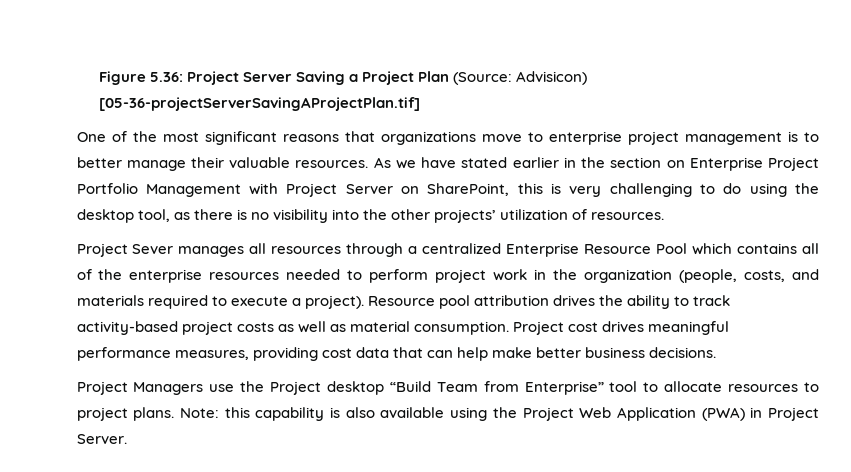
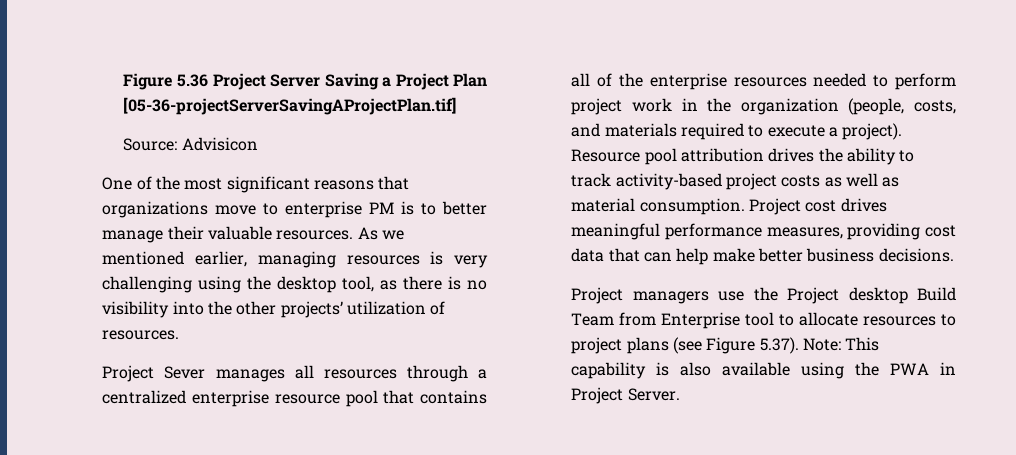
- Figure 5.36: Project Server Saving a Project Plan (Source: Advisicon) [05-36-projectServerSavingAProjectPlan.tif]
+ Figure 5.36 Project Server Saving a Project Plan [05-36-projectServerSavingAProjectPlan.tif]
+ Source: Advisicon
- One of the most significant reasons that organizations move to enterprise project management is to better manage their valuable resources.
+ One of the most significant reasons that organizations move to enterprise PM is to better manage their valuable resources.
- As we have stated earlier in the section on Enterprise Project Portfolio Management with Project Server on SharePoint, this is very challenging to do using the desktop tool, as there is no visibility into the other projects’ utilization of resources.
+ As we mentioned earlier, managing resources is very challenging using the desktop tool, as there is no visibility into the other projects’ utilization of resources.
- Project Sever manages all resources through a centralized Enterprise Resource Pool which contains all of the enterprise resources needed to perform project work in the organization (people, costs, and materials required to execute a project).
+ Project Sever manages all resources through a centralized enterprise resource pool that contains all of the enterprise resources needed to perform project work in the organization (people, costs, and materials required to execute a project).
- Project Managers use the Project desktop “Build Team from Enterprise” tool to allocate resources to project plans. Note: this capability is also available using the Project Web Application (PWA) in Project Server.
+ Project managers use the Project desktop Build Team from Enterprise tool to allocate resources to project plans (see Figure 5.37). Note: This capability is also available using the PWA in Project Server.

